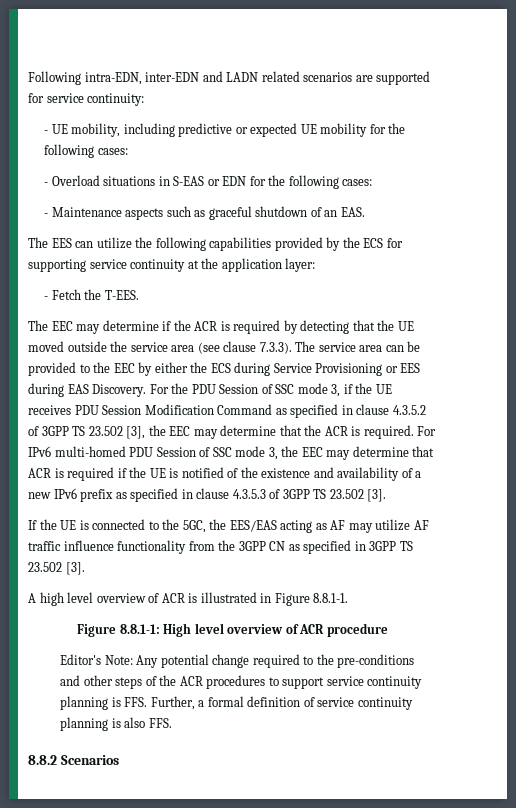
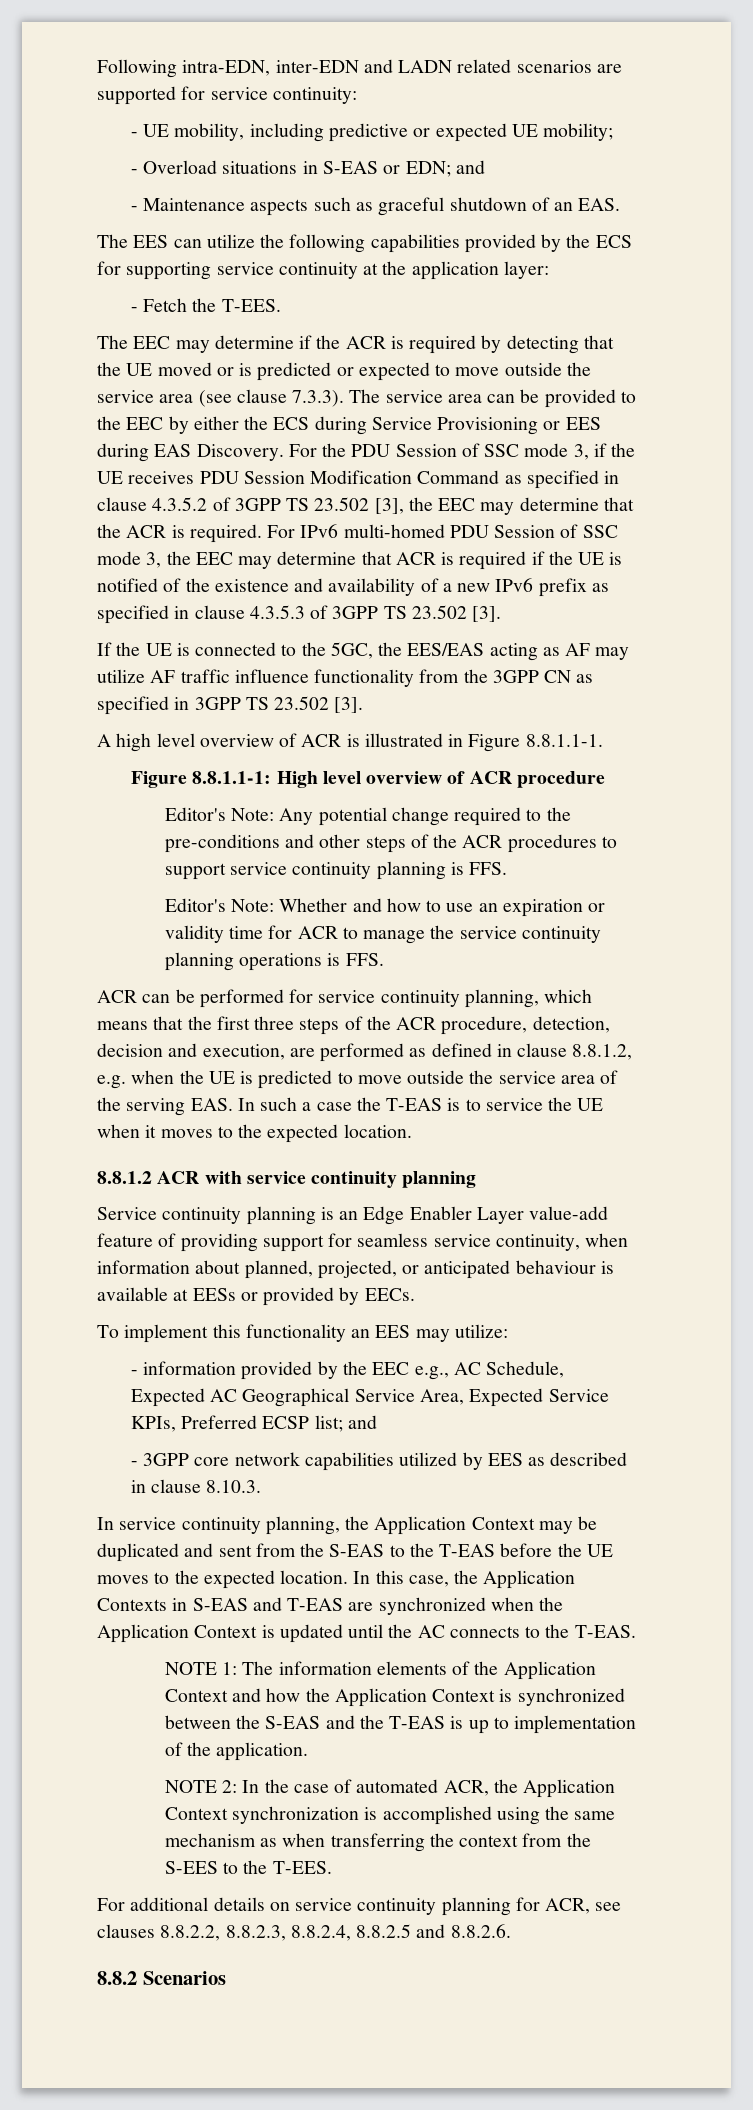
- - UE mobility, including predictive or expected UE mobility for the following cases:
+ - UE mobility, including predictive or expected UE mobility;
- - Overload situations in S-EAS or EDN for the following cases:
+ - Overload situations in S-EAS or EDN; and
- The EEC may determine if the ACR is required by detecting that the UE moved outside the service area (see clause 7.3.3). The service area can be provided to the EEC by either the ECS during Service Provisioning or EES during EAS Discovery.
+ The EEC may determine if the ACR is required by detecting that the UE moved or is predicted or expected to move outside the service area (see clause 7.3.3). The service area can be provided to the EEC by either the ECS during Service Provisioning or EES during EAS Discovery.
- A high level overview of ACR is illustrated in Figure 8.8.1-1.
- Figure 8.8.1-1: High level overview of ACR procedure
+ A high level overview of ACR is illustrated in Figure 8.8.1.1-1.
+ Figure 8.8.1.1-1: High level overview of ACR procedure
- Editor's Note: Any potential change required to the pre-conditions and other steps of the ACR procedures to support service continuity planning is FFS. Further, a formal definition of service continuity planning is also FFS.
+ Editor's Note: Any potential change required to the pre-conditions and other steps of the ACR procedures to support service continuity planning is FFS.
+ Editor's Note: Whether and how to use an expiration or validity time for ACR to manage the service continuity planning operations is FFS.
+ ACR can be performed for service continuity planning, which means that the first three steps of the ACR procedure, detection, decision and execution, are performed as defined in clause 8.8.1.2, e.g. when the UE is predicted to move outside the service area of the serving EAS. In such a case the T-EAS is to service the UE when it moves to the expected location.
+ 8.8.1.2 ACR with service continuity planning
+ Service continuity planning is an Edge Enabler Layer value-add feature of providing support for seamless service continuity, when information about planned, projected, or anticipated behaviour is available at EESs or provided by EECs.
+ To implement this functionality an EES may utilize:
+ - information provided by the EEC e.g., AC Schedule, Expected AC Geographical Service Area, Expected Service KPIs, Preferred ECSP list; and
+ - 3GPP core network capabilities utilized by EES as described in clause 8.10.3.
+ In service continuity planning, the Application Context may be duplicated and sent from the S-EAS to the T-EAS before the UE moves to the expected location. In this case, the Application Contexts in S-EAS and T-EAS are synchronized when the Application Context is updated until the AC connects to the T-EAS.
+ NOTE 1: The information elements of the Application Context and how the Application Context is synchronized between the S-EAS and the T-EAS is up to implementation of the application.
+ NOTE 2: In the case of automated ACR, the Application Context synchronization is accomplished using the same mechanism as when transferring the context from the S-EES to the T-EES.
+ For additional details on service continuity planning for ACR, see clauses 8.8.2.2, 8.8.2.3, 8.8.2.4, 8.8.2.5 and 8.8.2.6.

